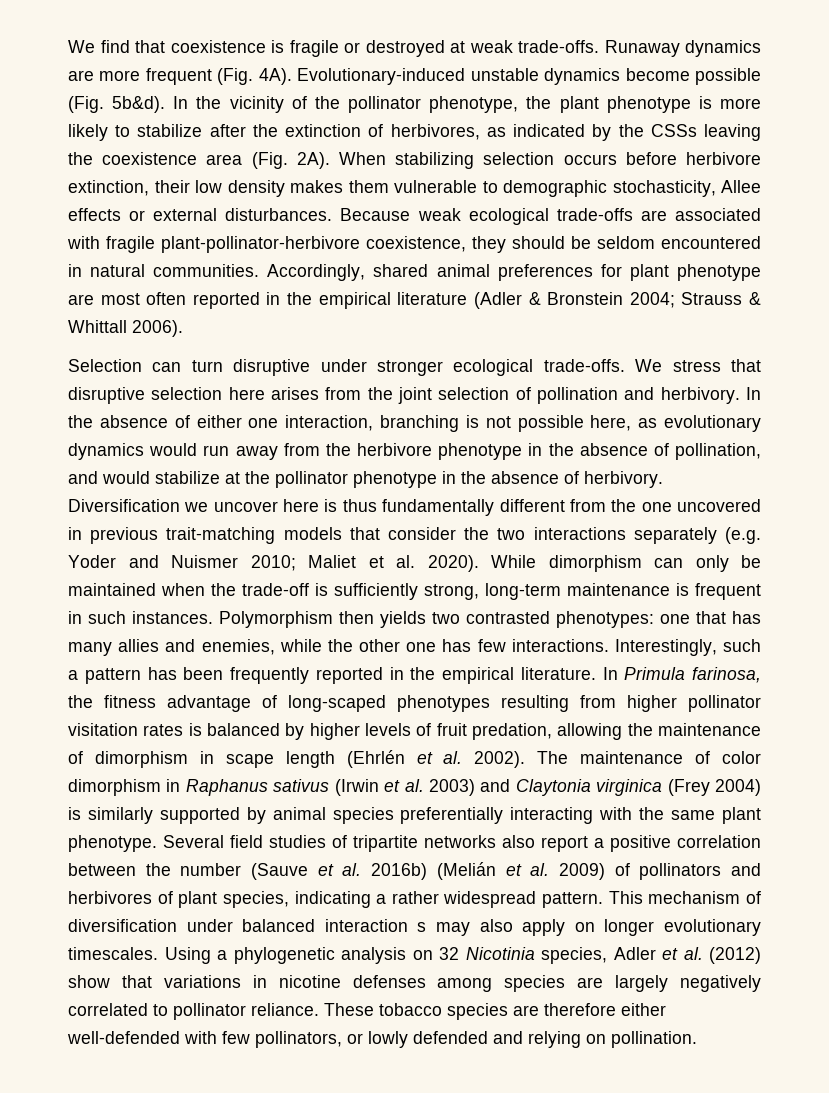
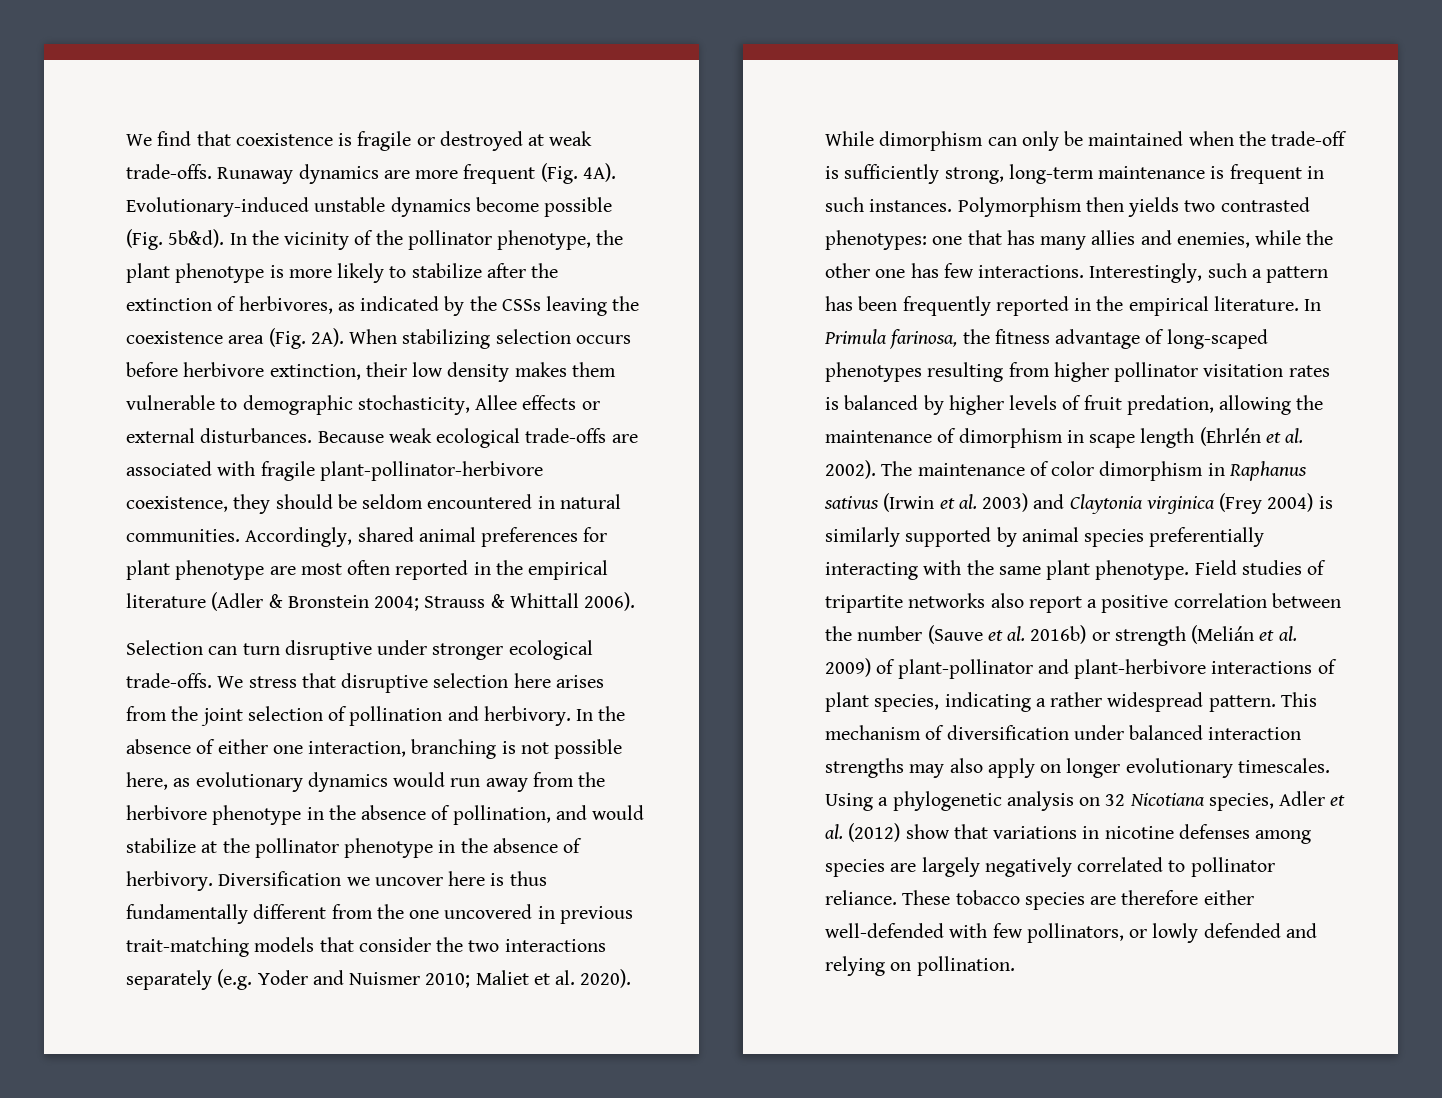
- Several field studies of tripartite networks also report a positive correlation between the number (Sauve et al. 2016b) (Melián et al. 2009) of pollinators and herbivores of plant species, indicating a rather widespread pattern.
+ Field studies of tripartite networks also report a positive correlation between the number (Sauve et al. 2016b) or strength (Melián et al. 2009) of plant-pollinator and plant-herbivore interactions of plant species, indicating a rather widespread pattern.
- This mechanism of diversification under balanced interaction s may also apply on longer evolutionary timescales.
+ This mechanism of diversification under balanced interaction strengths may also apply on longer evolutionary timescales.
- Using a phylogenetic analysis on 32 Nicotinia species, Adler et al. (2012) show that variations in nicotine defenses among species are largely negatively correlated to pollinator reliance.
+ Using a phylogenetic analysis on 32 Nicotiana species, Adler et al. (2012) show that variations in nicotine defenses among species are largely negatively correlated to pollinator reliance.

